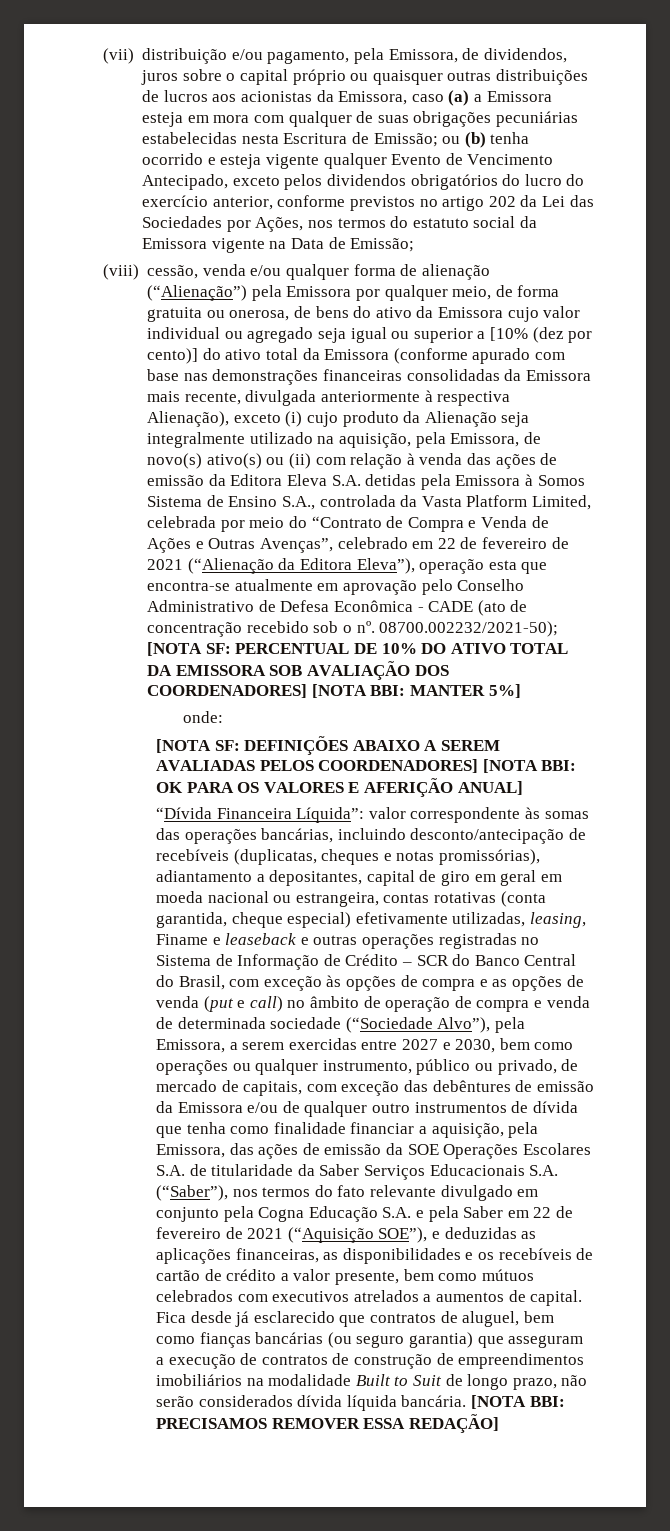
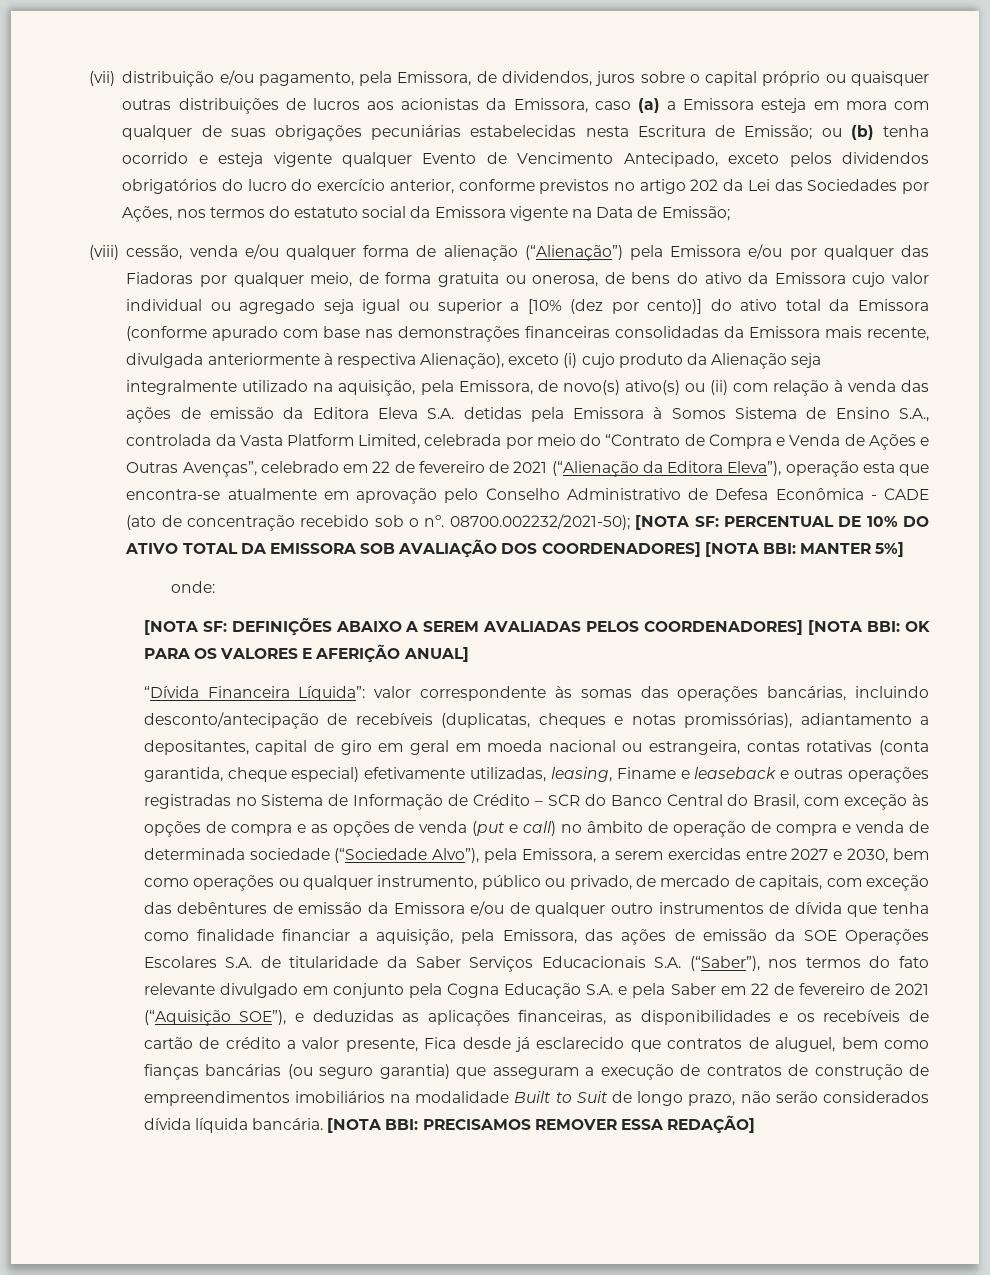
- (viii) cessão, venda e/ou qualquer forma de alienação (“Alienação”) pela Emissora por qualquer meio, de forma gratuita ou onerosa, de bens do ativo da Emissora cujo valor individual ou agregado seja igual ou superior a [10% (dez por cento)] do ativo total da Emissora (conforme apurado com base nas demonstrações financeiras consolidadas da Emissora mais recente, divulgada anteriormente à respectiva Alienação), exceto (i) cujo produto da Alienação seja integralmente utilizado na aquisição, pela Emissora, de novo(s) ativo(s) ou (ii) com relação à venda das ações de emissão da Editora Eleva S.A. detidas pela Emissora à Somos Sistema de Ensino S.A., controlada da Vasta Platform Limited, celebrada por meio do “Contrato de Compra e Venda de Ações e Outras Avenças”, celebrado em 22 de fevereiro de 2021 (“Alienação da Editora Eleva”), operação esta que encontra-se atualmente em aprovação pelo Conselho Administrativo de Defesa Econômica - CADE (ato de concentração recebido sob o nº.
+ (viii) cessão, venda e/ou qualquer forma de alienação (“Alienação”) pela Emissora e/ou por qualquer das Fiadoras por qualquer meio, de forma gratuita ou onerosa, de bens do ativo da Emissora cujo valor individual ou agregado seja igual ou superior a [10% (dez por cento)] do ativo total da Emissora (conforme apurado com base nas demonstrações financeiras consolidadas da Emissora mais recente, divulgada anteriormente à respectiva Alienação), exceto (i) cujo produto da Alienação seja integralmente utilizado na aquisição, pela Emissora, de novo(s) ativo(s) ou (ii) com relação à venda das ações de emissão da Editora Eleva S.A. detidas pela Emissora à Somos Sistema de Ensino S.A., controlada da Vasta Platform Limited, celebrada por meio do “Contrato de Compra e Venda de Ações e Outras Avenças”, celebrado em 22 de fevereiro de 2021 (“Alienação da Editora Eleva”), operação esta que encontra-se atualmente em aprovação pelo Conselho Administrativo de Defesa Econômica - CADE (ato de concentração recebido sob o nº.
- valor correspondente às somas das operações bancárias, incluindo desconto/antecipação de recebíveis (duplicatas, cheques e notas promissórias), adiantamento a depositantes, capital de giro em geral em moeda nacional ou estrangeira, contas rotativas (conta garantida, cheque especial) efetivamente utilizadas, leasing, Finame e leaseback e outras operações registradas no Sistema de Informação de Crédito – SCR do Banco Central do Brasil, com exceção às opções de compra e as opções de venda (put e call) no âmbito de operação de compra e venda de determinada sociedade (“Sociedade Alvo”), pela Emissora, a serem exercidas entre 2027 e 2030, bem como operações ou qualquer instrumento, público ou privado, de mercado de capitais, com exceção das debêntures de emissão da Emissora e/ou de qualquer outro instrumentos de dívida que tenha como finalidade financiar a aquisição, pela Emissora, das ações de emissão da SOE Operações Escolares S.A. de titularidade da Saber Serviços Educacionais S.A. (“Saber”), nos termos do fato relevante divulgado em conjunto pela Cogna Educação S.A. e pela Saber em 22 de fevereiro de 2021 (“Aquisição SOE”), e deduzidas as aplicações financeiras, as disponibilidades e os recebíveis de cartão de crédito a valor presente, bem como mútuos celebrados com executivos atrelados a aumentos de capital. Fica desde já esclarecido que contratos de aluguel, bem como fianças bancárias (ou seguro garantia) que asseguram a execução de contratos de construção de empreendimentos imobiliários na modalidade Built to Suit de longo prazo, não serão considerados dívida líquida bancária.
+ valor correspondente às somas das operações bancárias, incluindo desconto/antecipação de recebíveis (duplicatas, cheques e notas promissórias), adiantamento a depositantes, capital de giro em geral em moeda nacional ou estrangeira, contas rotativas (conta garantida, cheque especial) efetivamente utilizadas, leasing, Finame e leaseback e outras operações registradas no Sistema de Informação de Crédito – SCR do Banco Central do Brasil, com exceção às opções de compra e as opções de venda (put e call) no âmbito de operação de compra e venda de determinada sociedade (“Sociedade Alvo”), pela Emissora, a serem exercidas entre 2027 e 2030, bem como operações ou qualquer instrumento, público ou privado, de mercado de capitais, com exceção das debêntures de emissão da Emissora e/ou de qualquer outro instrumentos de dívida que tenha como finalidade financiar a aquisição, pela Emissora, das ações de emissão da SOE Operações Escolares S.A. de titularidade da Saber Serviços Educacionais S.A. (“Saber”), nos termos do fato relevante divulgado em conjunto pela Cogna Educação S.A. e pela Saber em 22 de fevereiro de 2021 (“Aquisição SOE”), e deduzidas as aplicações financeiras, as disponibilidades e os recebíveis de cartão de crédito a valor presente, Fica desde já esclarecido que contratos de aluguel, bem como fianças bancárias (ou seguro garantia) que asseguram a execução de contratos de construção de empreendimentos imobiliários na modalidade Built to Suit de longo prazo, não serão considerados dívida líquida bancária.

